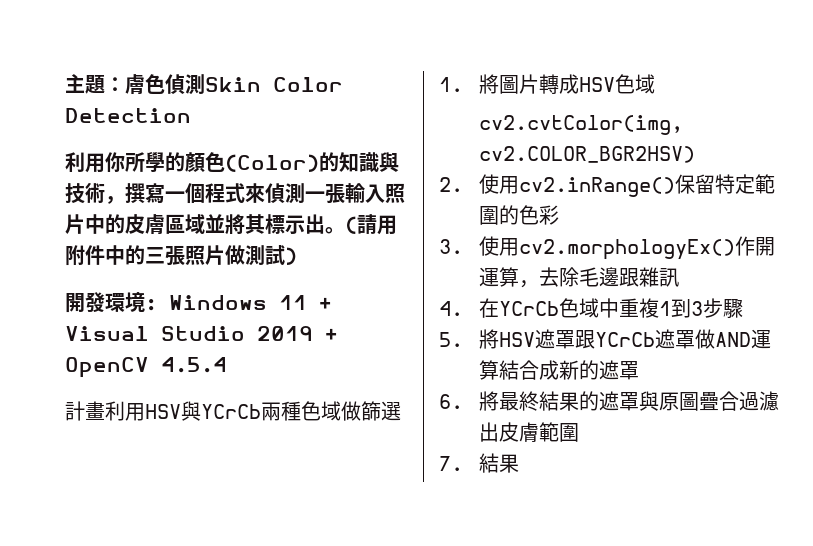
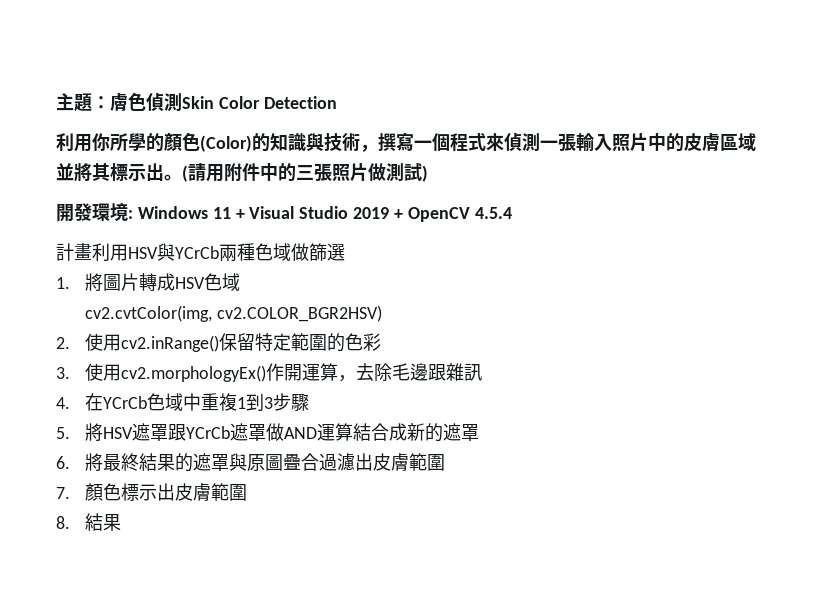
- 7.結果
+ 7.顏色標示出皮膚範圍
+ 8.結果

